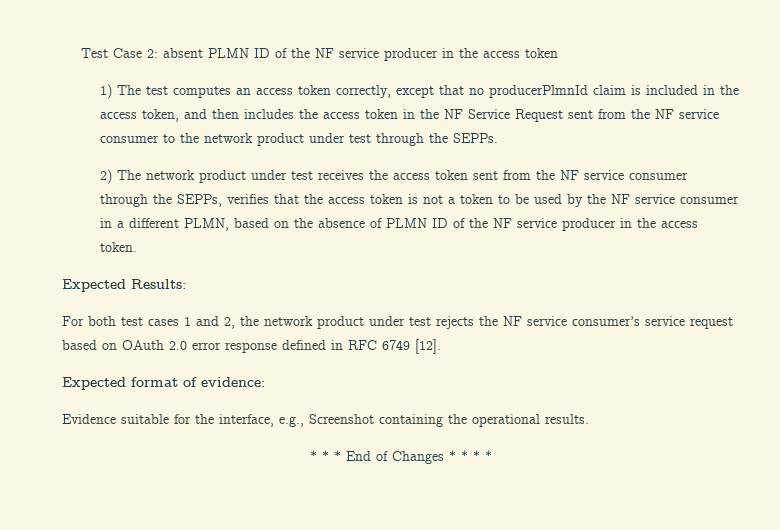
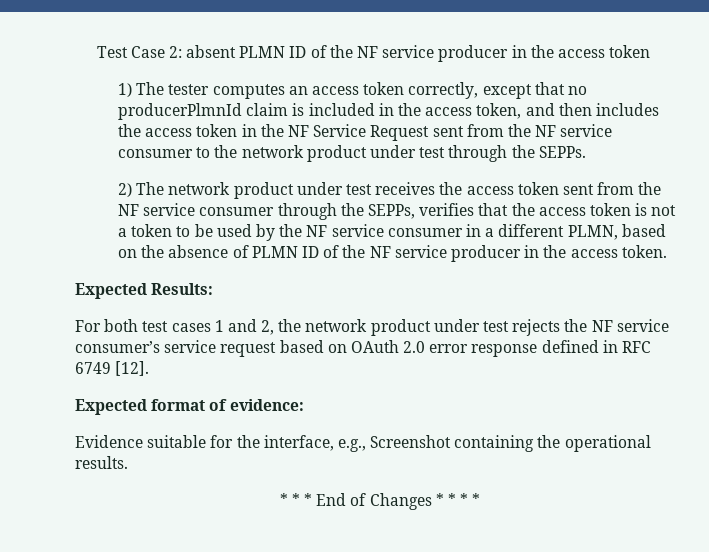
- 1) The test computes an access token correctly, except that no producerPlmnId claim is included in the access token, and then includes the access token in the NF Service Request sent from the NF service consumer to the network product under test through the SEPPs.
+ 1) The tester computes an access token correctly, except that no producerPlmnId claim is included in the access token, and then includes the access token in the NF Service Request sent from the NF service consumer to the network product under test through the SEPPs.

